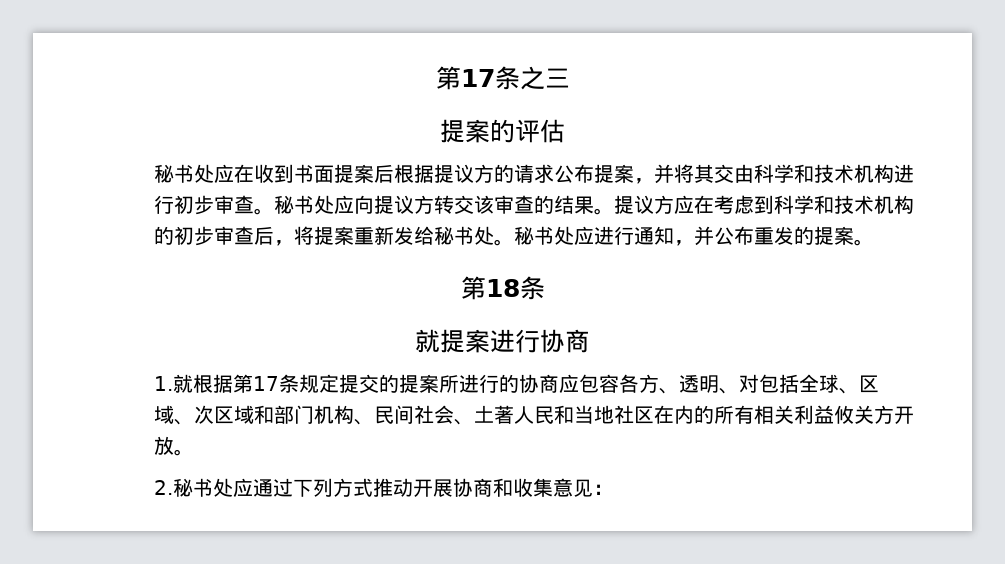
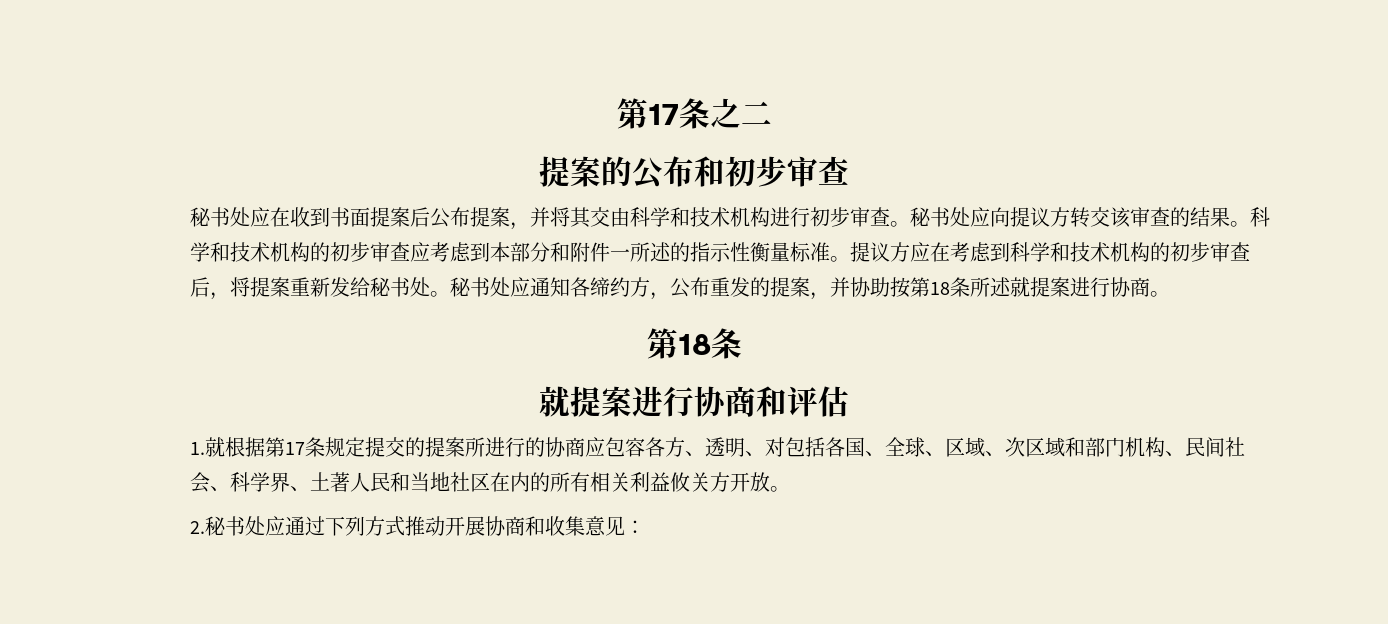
- 第17条之三
+ 第17条之二
- 提案的评估
+ 提案的公布和初步审查
- 秘书处应在收到书面提案后根据提议方的请求公布提案，并将其交由科学和技术机构进行初步审查。
+ 秘书处应在收到书面提案后公布提案，并将其交由科学和技术机构进行初步审查。
+ 科学和技术机构的初步审查应考虑到本部分和附件一所述的指示性衡量标准。
- 秘书处应进行通知，并公布重发的提案。
+ 秘书处应通知各缔约方，公布重发的提案，并协助按第18条所述就提案进行协商。
- 就提案进行协商
+ 就提案进行协商和评估
- 1.就根据第17条规定提交的提案所进行的协商应包容各方、透明、对包括全球、区域、次区域和部门机构、民间社会、土著人民和当地社区在内的所有相关利益攸关方开放。
+ 1.就根据第17条规定提交的提案所进行的协商应包容各方、透明、对包括各国、全球、区域、次区域和部门机构、民间社会、科学界、土著人民和当地社区在内的所有相关利益攸关方开放。

